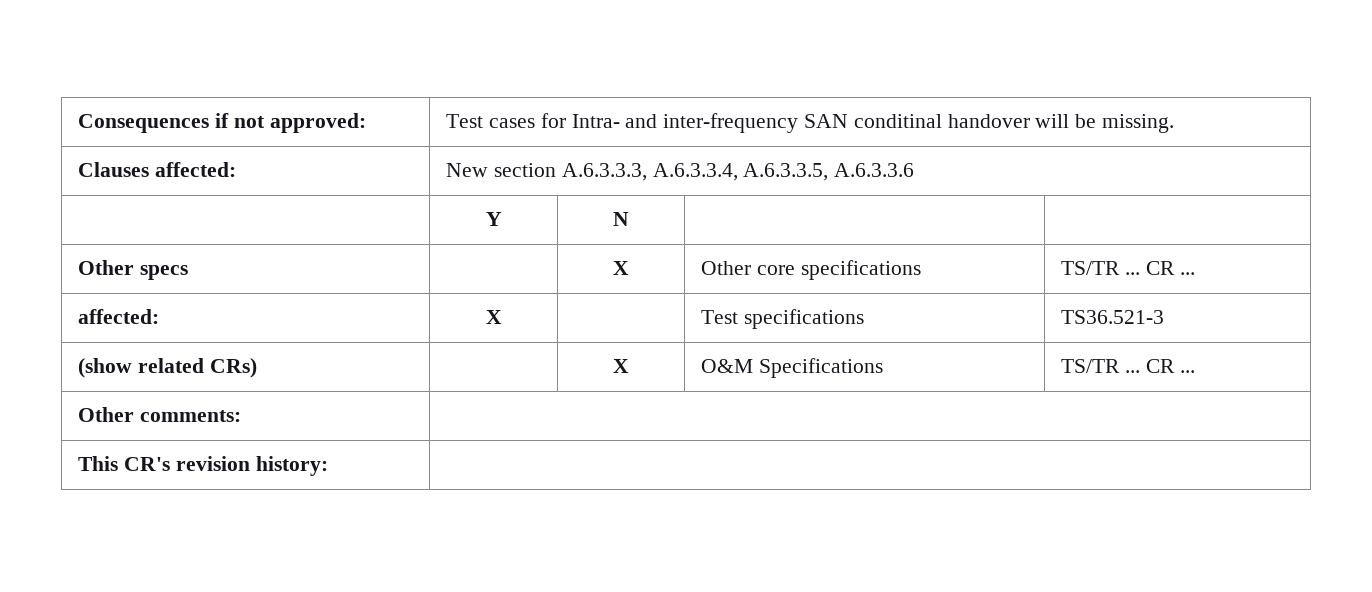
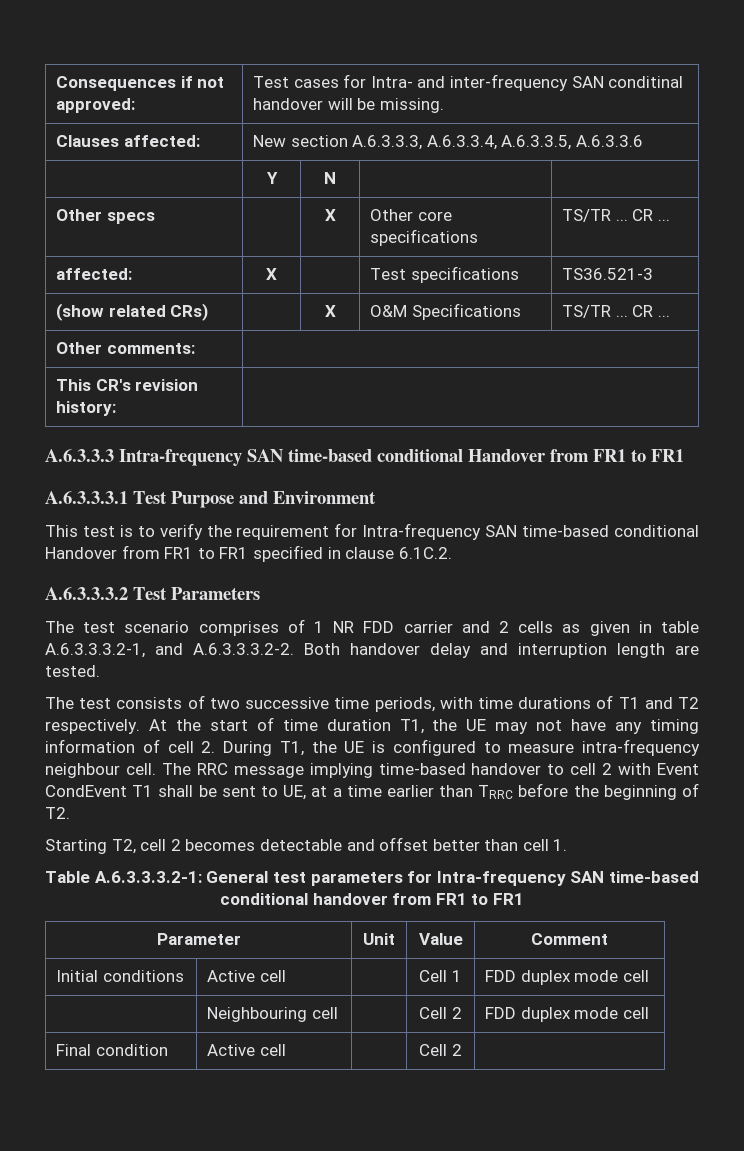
+ A.6.3.3.3 Intra-frequency SAN time-based conditional Handover from FR1 to FR1
+ A.6.3.3.3.1 Test Purpose and Environment
+ This test is to verify the requirement for Intra-frequency SAN time-based conditional Handover from FR1 to FR1 specified in clause 6.1C.2.
+ A.6.3.3.3.2 Test Parameters
+ The test scenario comprises of 1 NR FDD carrier and 2 cells as given in table A.6.3.3.3.2-1, and A.6.3.3.3.2-2. Both handover delay and interruption length are tested.
+ The test consists of two successive time periods, with time durations of T1 and T2 respectively. At the start of time duration T1, the UE may not have any timing information of cell 2. During T1, the UE is configured to measure intra-frequency neighbour cell. The RRC message implying time-based handover to cell 2 with Event CondEvent T1 shall be sent to UE, at a time earlier than TRRC before the beginning of T2.
+ Starting T2, cell 2 becomes detectable and offset better than cell 1.
+ Table A.6.3.3.3.2-1: General test parameters for Intra-frequency SAN time-based conditional handover from FR1 to FR1
+ Parameter | Unit | Value | Comment
+ Initial conditions | Active cell | | Cell 1 | FDD duplex mode cell
+ | Neighbouring cell | | Cell 2 | FDD duplex mode cell
+ Final condition | Active cell | | Cell 2 |

